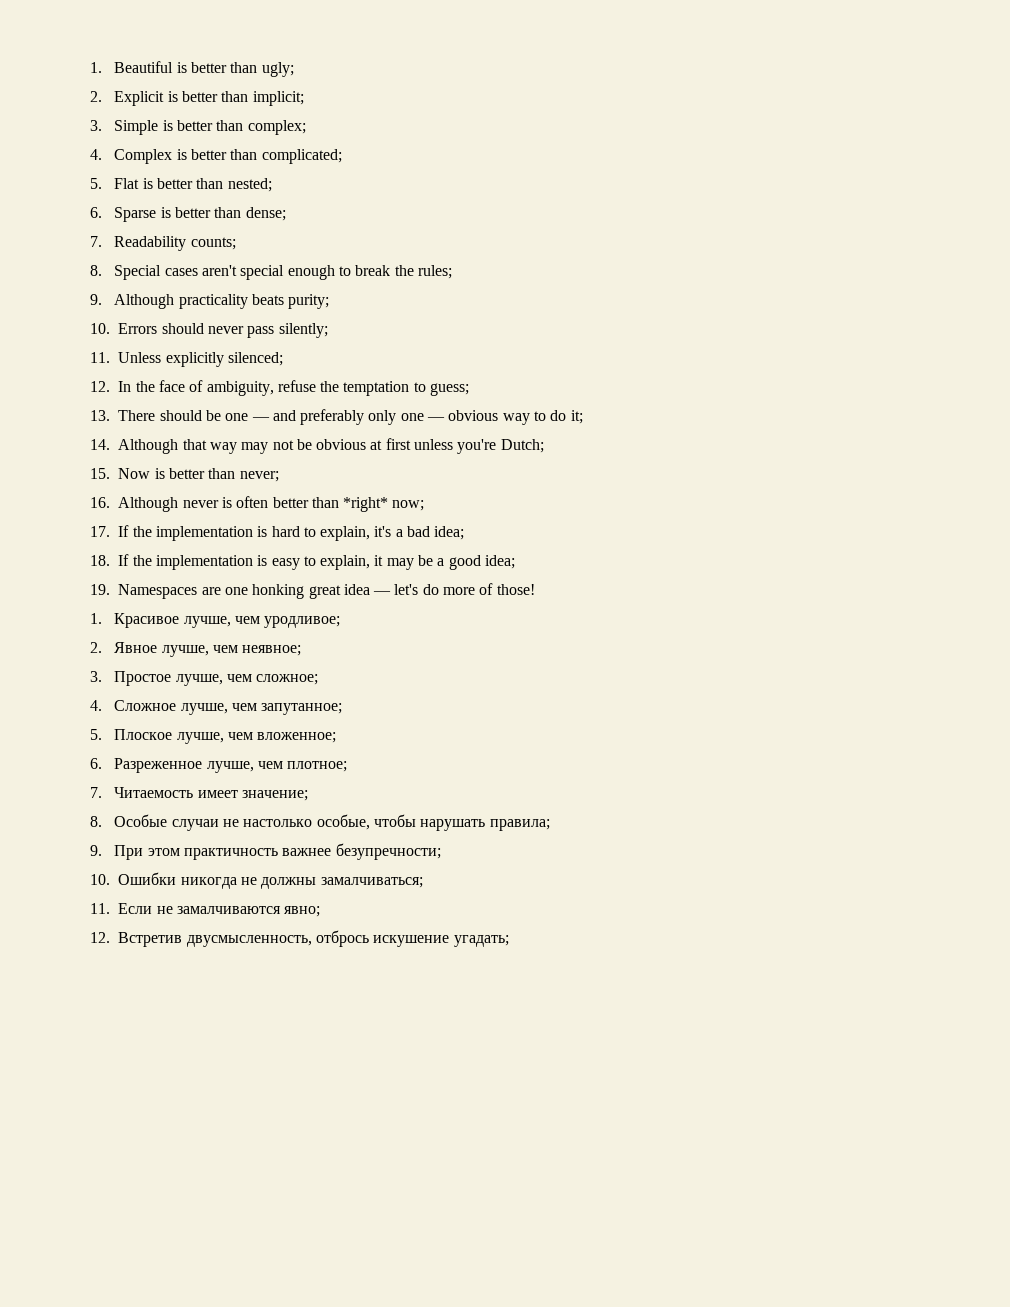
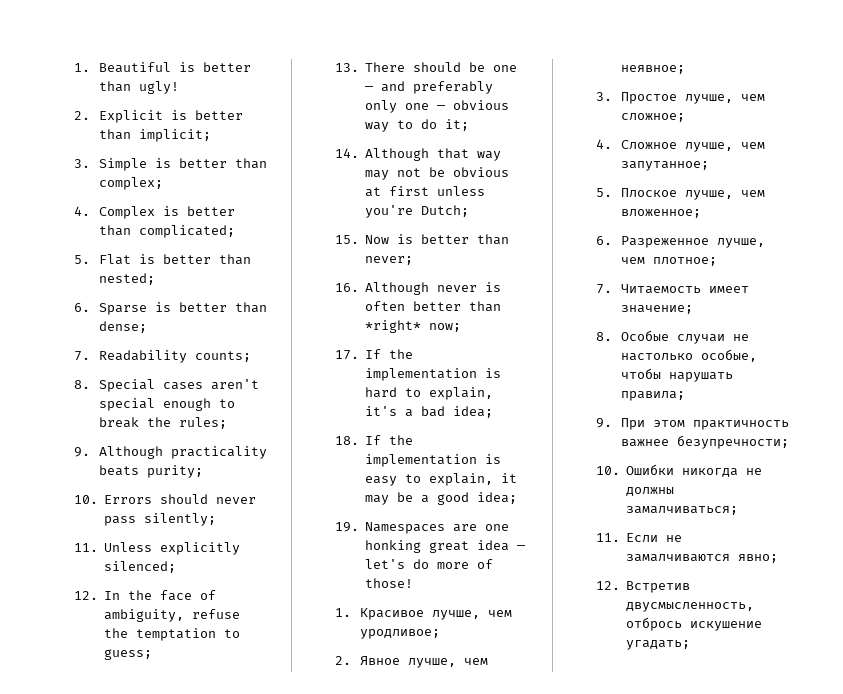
- 1. Beautiful is better than ugly;
+ 1. Beautiful is better than ugly!

